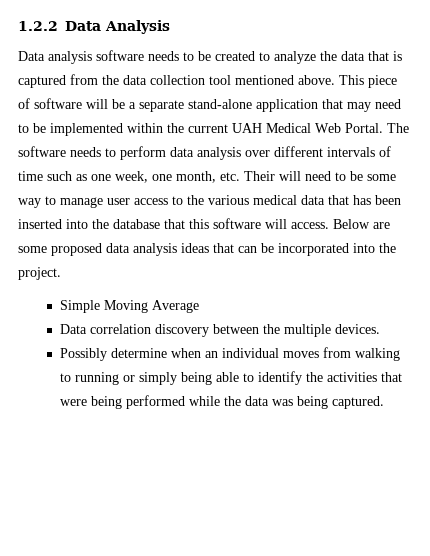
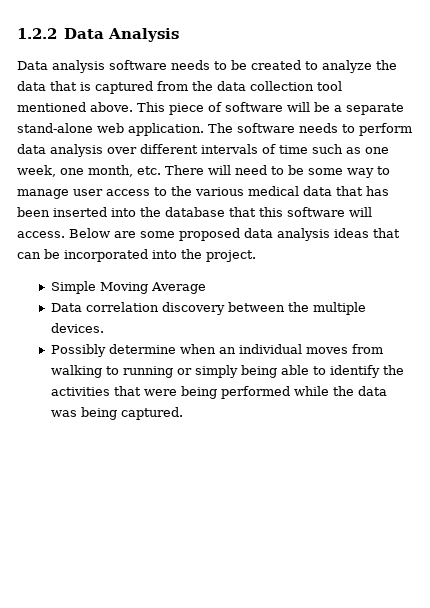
- This piece of software will be a separate stand-alone application that may need to be implemented within the current UAH Medical Web Portal.
+ This piece of software will be a separate stand-alone web application.
- The software needs to perform data analysis over different intervals of time such as one week, one month, etc. Their will need to be some way to manage user access to the various medical data that has been inserted into the database that this software will access.
+ The software needs to perform data analysis over different intervals of time such as one week, one month, etc. There will need to be some way to manage user access to the various medical data that has been inserted into the database that this software will access.

